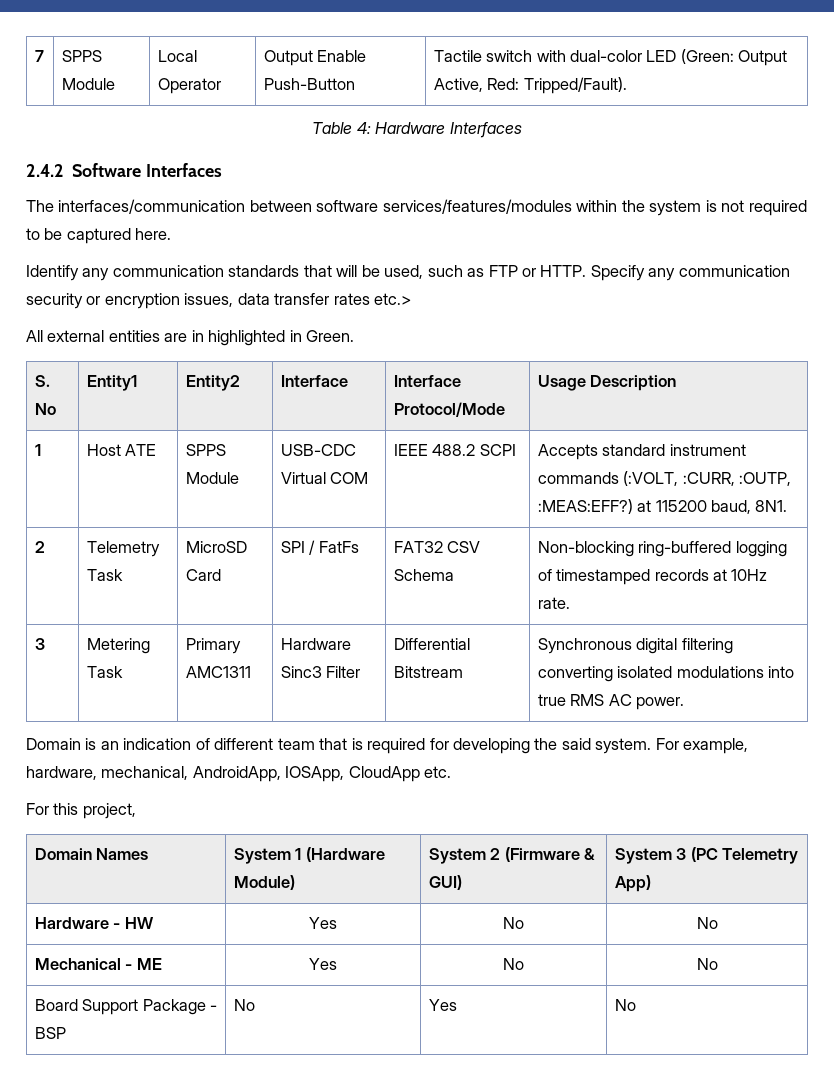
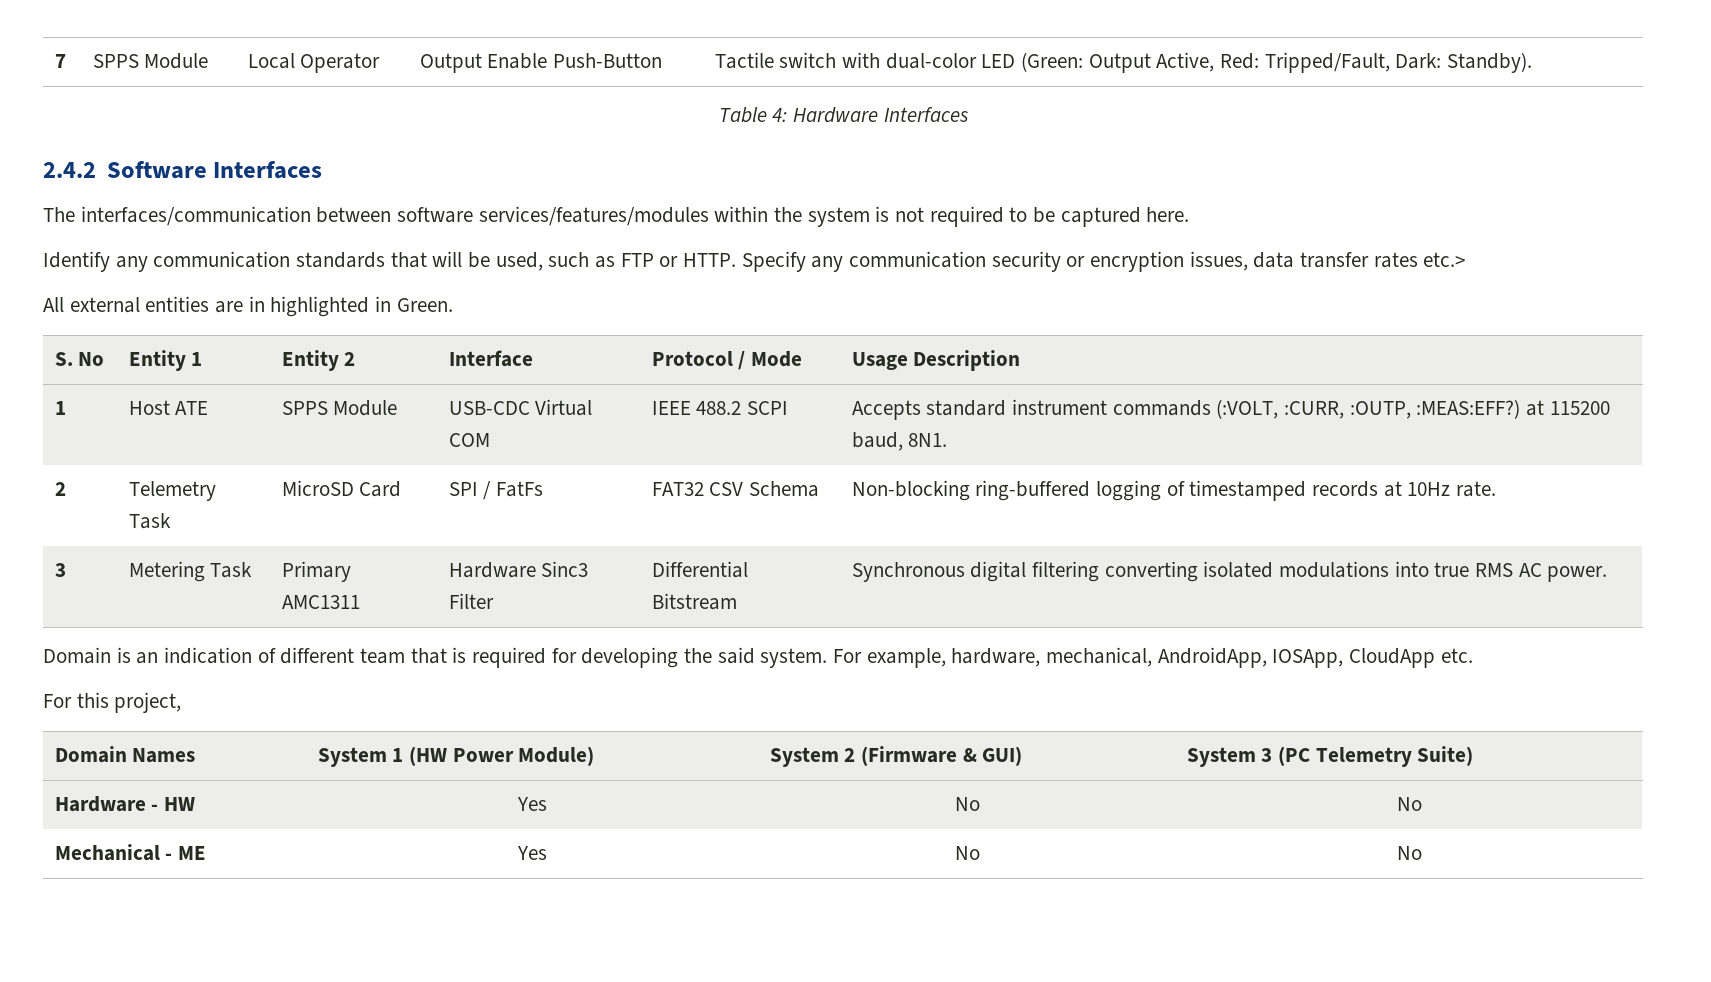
- 7 | SPPS Module | Local Operator | Output Enable Push-Button | Tactile switch with dual-color LED (Green: Output Active, Red: Tripped/Fault).
+ 7 | SPPS Module | Local Operator | Output Enable Push-Button | Tactile switch with dual-color LED (Green: Output Active, Red: Tripped/Fault, Dark: Standby).
- S. No | Entity1 | Entity2 | Interface | Interface Protocol/Mode | Usage Description
+ S. No | Entity 1 | Entity 2 | Interface | Protocol / Mode | Usage Description
- Domain Names | System 1 (Hardware Module) | System 2 (Firmware & GUI) | System 3 (PC Telemetry App)
+ Domain Names | System 1 (HW Power Module) | System 2 (Firmware & GUI) | System 3 (PC Telemetry Suite)
- Board Support Package - BSP | No | Yes | No

